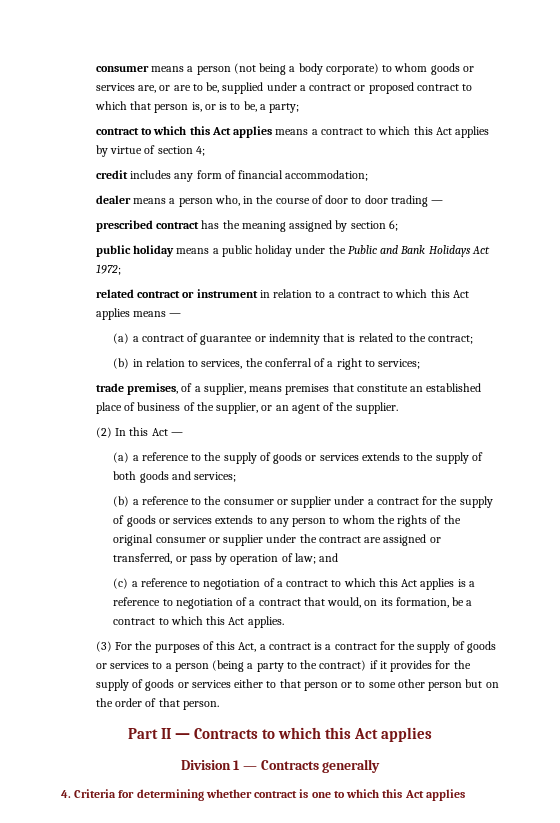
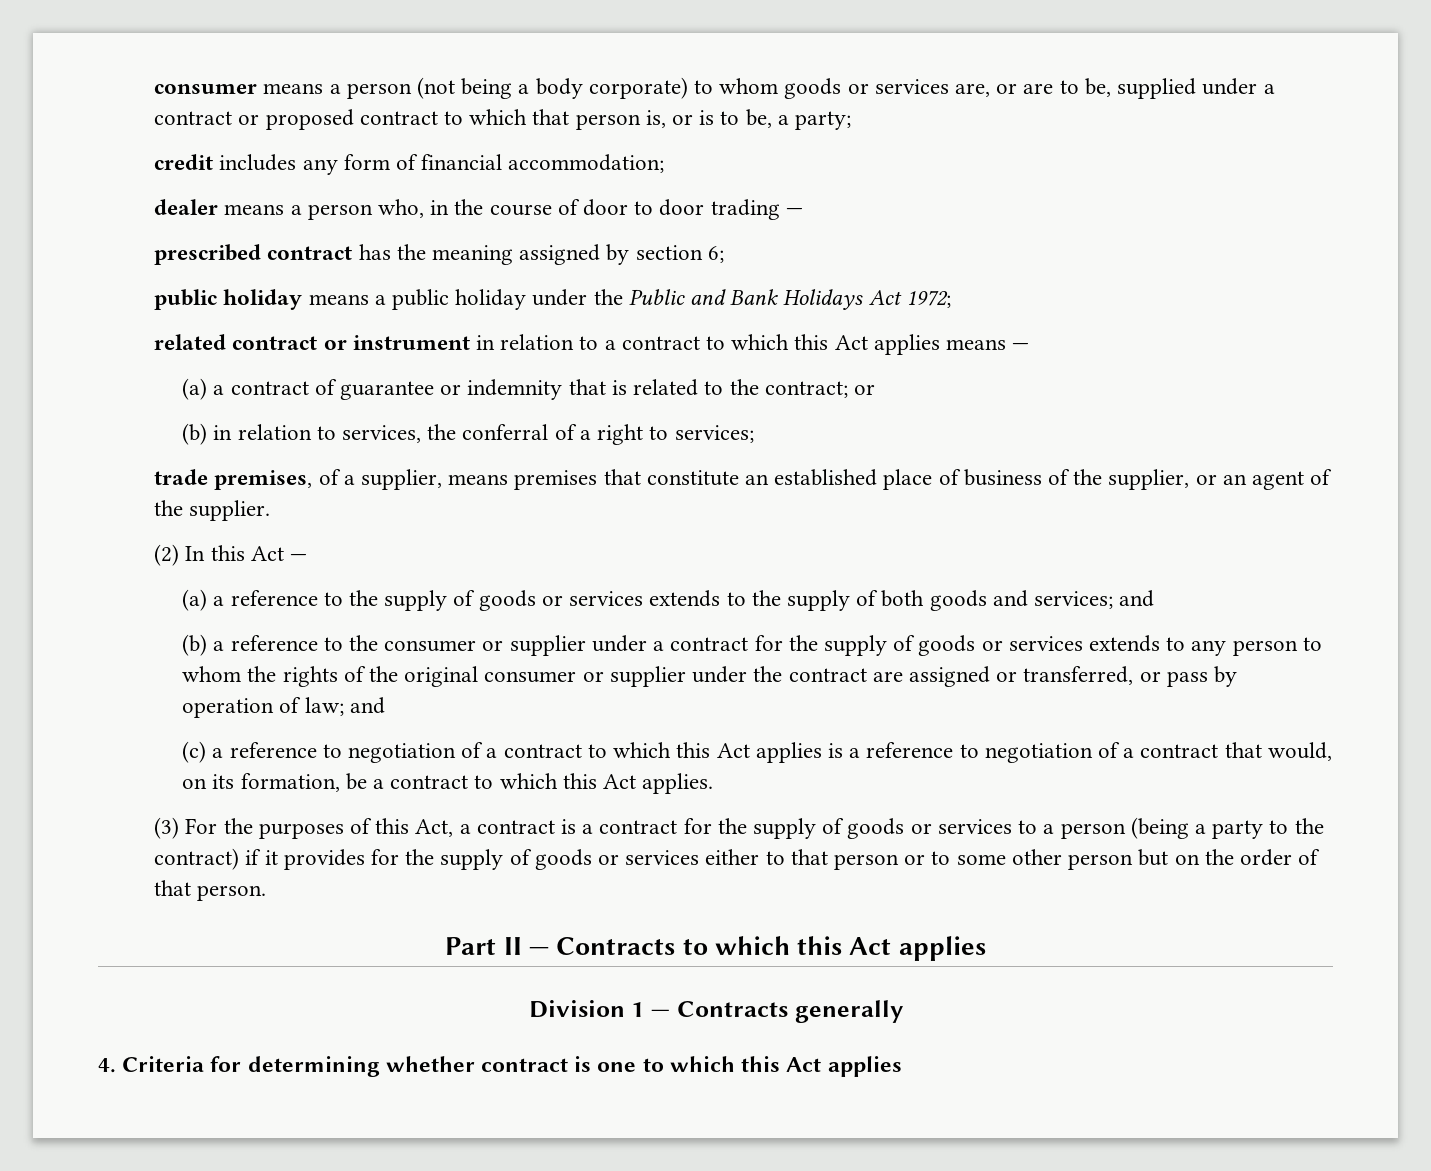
- contract to which this Act applies means a contract to which this Act applies by virtue of section 4;
- (a) a contract of guarantee or indemnity that is related to the contract;
+ (a) a contract of guarantee or indemnity that is related to the contract; or
- (a) a reference to the supply of goods or services extends to the supply of both goods and services;
+ (a) a reference to the supply of goods or services extends to the supply of both goods and services; and

